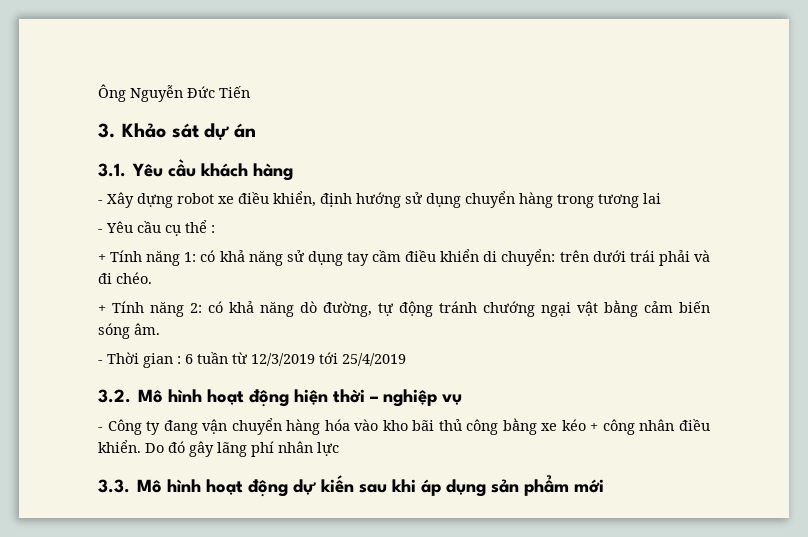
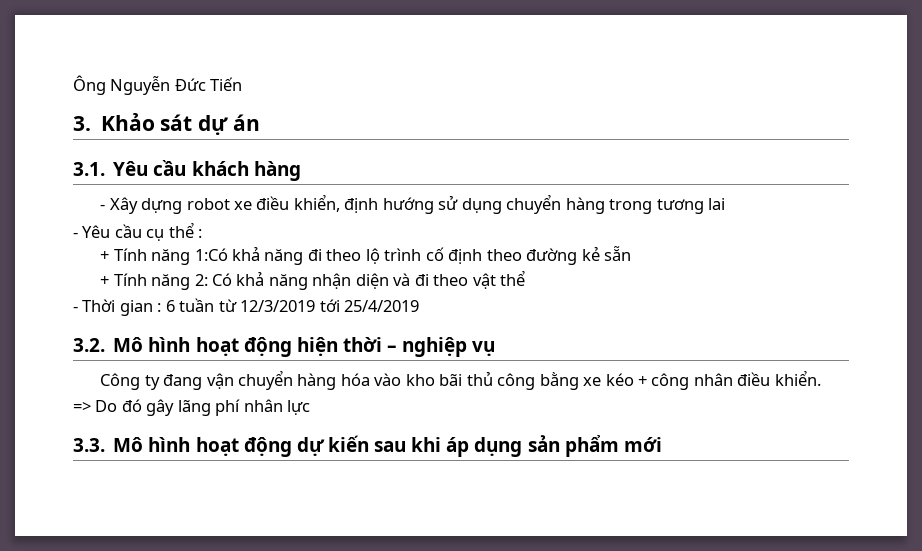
- + Tính năng 1: có khả năng sử dụng tay cầm điều khiển di chuyển: trên dưới trái phải và đi chéo.
+ + Tính năng 1:Có khả năng đi theo lộ trình cố định theo đường kẻ sẵn
- + Tính năng 2: có khả năng dò đường, tự động tránh chướng ngại vật bằng cảm biến sóng âm.
+ + Tính năng 2: Có khả năng nhận diện và đi theo vật thể
- - Công ty đang vận chuyển hàng hóa vào kho bãi thủ công bằng xe kéo + công nhân điều khiển. Do đó gây lãng phí nhân lực
+ Công ty đang vận chuyển hàng hóa vào kho bãi thủ công bằng xe kéo + công nhân điều khiển.
+ => Do đó gây lãng phí nhân lực

